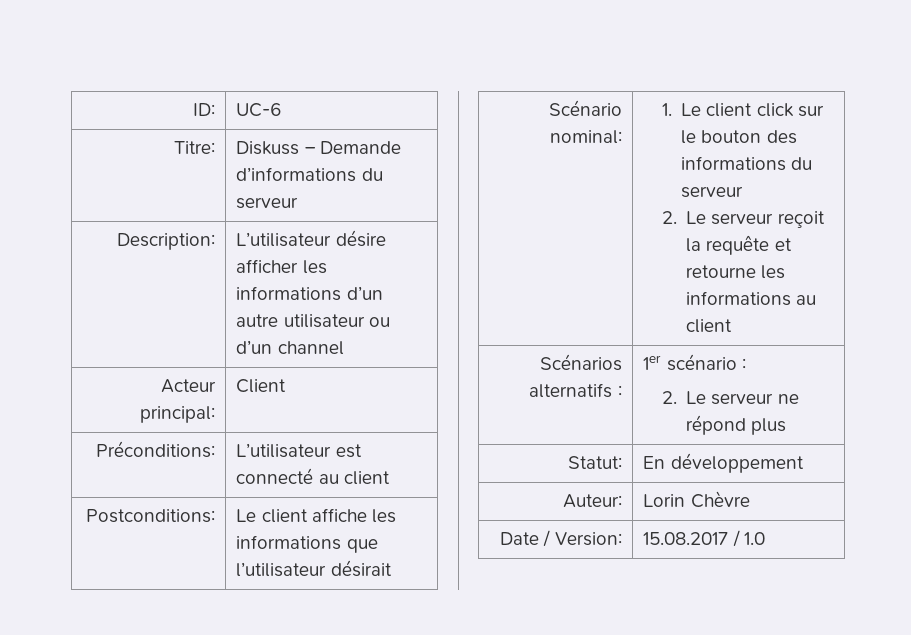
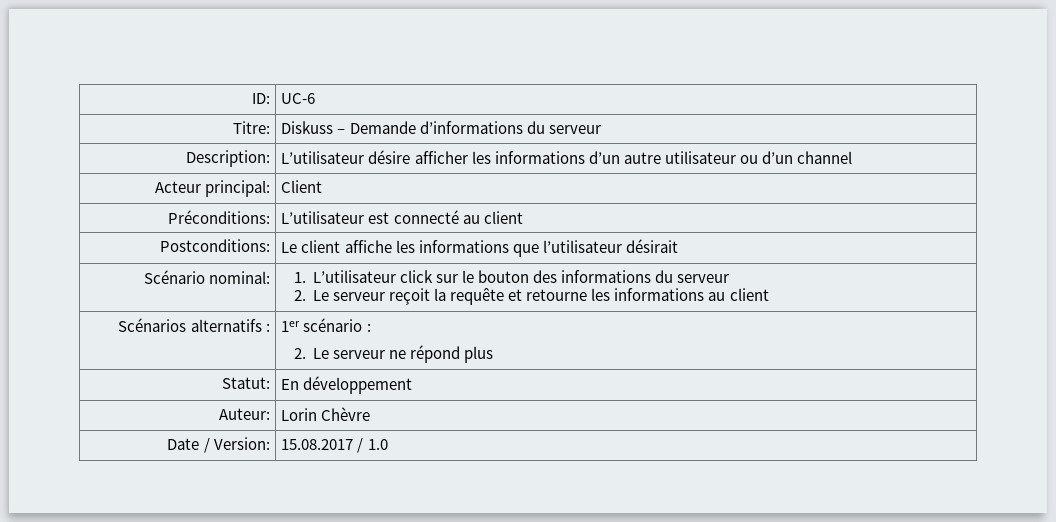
- Scénario nominal: | 1. Le client click sur le bouton des informations du serveur
+ Scénario nominal: | 1. L’utilisateur click sur le bouton des informations du serveur

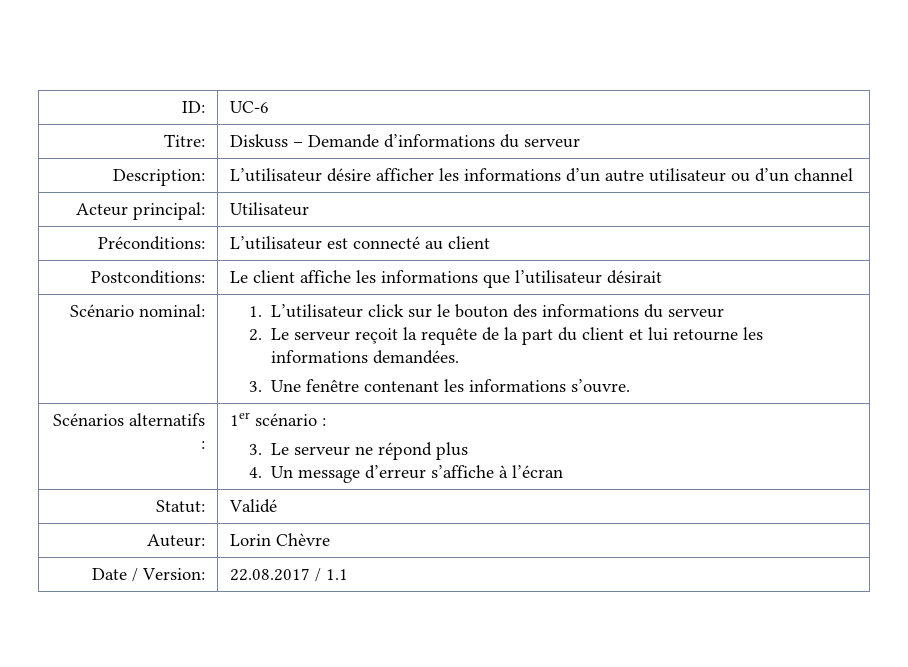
- Acteur principal: | Client
+ Acteur principal: | Utilisateur
  Scénario nominal: | 1. L’utilisateur click sur le bouton des informations du serveur
- 2. Le serveur reçoit la requête et retourne les informations au client
+ 2. Le serveur reçoit la requête de la part du client et lui retourne les informations demandées.
+ 3. Une fenêtre contenant les informations s’ouvre.
  Scénarios alternatifs : | 1er scénario :
- 2. Le serveur ne répond plus
+ 3. Le serveur ne répond plus
+ 4. Un message d’erreur s’affiche à l’écran
- Statut: | En développement
+ Statut: | Validé
- Date / Version: | 15.08.2017 / 1.0
+ Date / Version: | 22.08.2017 / 1.1

